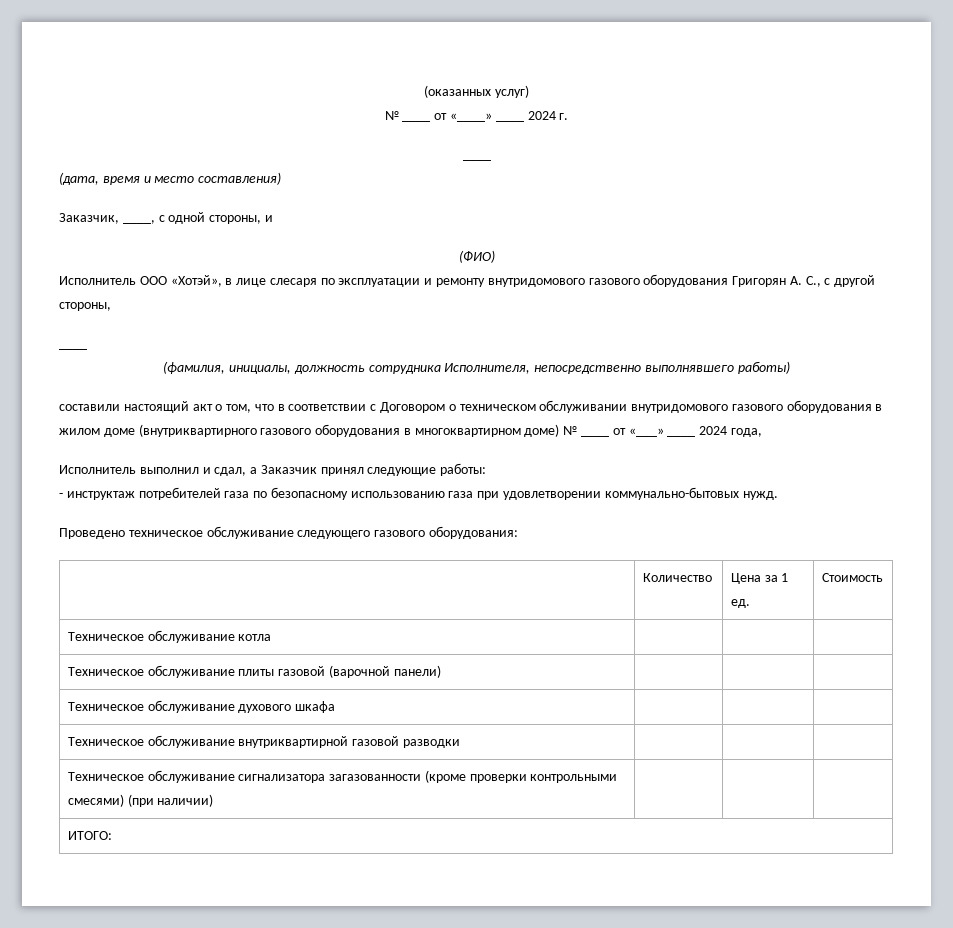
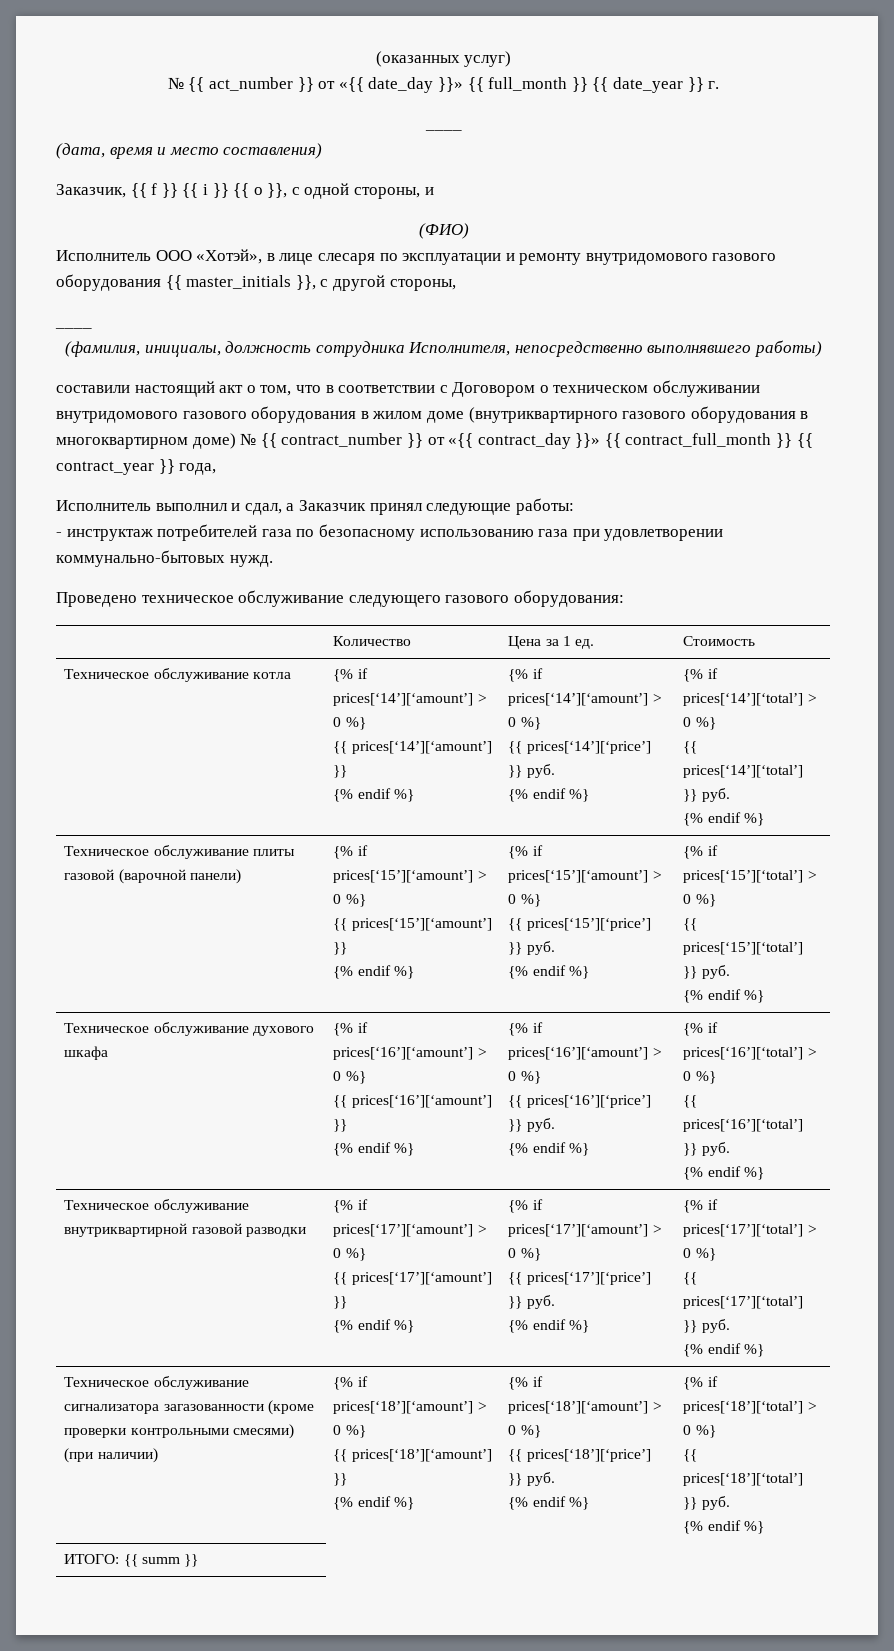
- № ____ от «____» ____ 2024 г.
+ № {{ act_number }} от «{{ date_day }}» {{ full_month }} {{ date_year }} г.
- Заказчик, ____, с одной стороны, и
+ Заказчик, {{ f }} {{ i }} {{ o }}, с одной стороны, и
- Исполнитель ООО «Хотэй», в лице слесаря по эксплуатации и ремонту внутридомового газового оборудования Григорян А. С., с другой стороны,
+ Исполнитель ООО «Хотэй», в лице слесаря по эксплуатации и ремонту внутридомового газового оборудования {{ master_initials }}, с другой стороны,
- составили настоящий акт о том, что в соответствии с Договором о техническом обслуживании внутридомового газового оборудования в жилом доме (внутриквартирного газового оборудования в многоквартирном доме) № ____ от «___» ____ 2024 года,
+ составили настоящий акт о том, что в соответствии с Договором о техническом обслуживании внутридомового газового оборудования в жилом доме (внутриквартирного газового оборудования в многоквартирном доме) № {{ contract_number }} от «{{ contract_day }}» {{ contract_full_month }} {{ contract_year }} года,
- Техническое обслуживание котла
+ Техническое обслуживание котла | {% if prices[‘14’][‘amount’] > 0 %}
+ {{ prices[‘14’][‘amount’] }}
+ {% endif %} | {% if prices[‘14’][‘amount’] > 0 %}
+ {{ prices[‘14’][‘price’] }} руб.
+ {% endif %} | {% if prices[‘14’][‘total’] > 0 %}
+ {{ prices[‘14’][‘total’] }} руб.
+ {% endif %}
- Техническое обслуживание плиты газовой (варочной панели) | | |
- Техническое обслуживание духового шкафа | | |
+ Техническое обслуживание плиты газовой (варочной панели) | {% if prices[‘15’][‘amount’] > 0 %}
+ {{ prices[‘15’][‘amount’] }}
+ {% endif %} | {% if prices[‘15’][‘amount’] > 0 %}
+ {{ prices[‘15’][‘price’] }} руб.
+ {% endif %} | {% if prices[‘15’][‘total’] > 0 %}
+ {{ prices[‘15’][‘total’] }} руб.
+ {% endif %}
+ Техническое обслуживание духового шкафа | {% if prices[‘16’][‘amount’] > 0 %}
+ {{ prices[‘16’][‘amount’] }}
+ {% endif %} | {% if prices[‘16’][‘amount’] > 0 %}
+ {{ prices[‘16’][‘price’] }} руб.
+ {% endif %} | {% if prices[‘16’][‘total’] > 0 %}
+ {{ prices[‘16’][‘total’] }} руб.
+ {% endif %}
- Техническое обслуживание внутриквартирной газовой разводки
+ Техническое обслуживание внутриквартирной газовой разводки | {% if prices[‘17’][‘amount’] > 0 %}
+ {{ prices[‘17’][‘amount’] }}
+ {% endif %} | {% if prices[‘17’][‘amount’] > 0 %}
+ {{ prices[‘17’][‘price’] }} руб.
+ {% endif %} | {% if prices[‘17’][‘total’] > 0 %}
+ {{ prices[‘17’][‘total’] }} руб.
+ {% endif %}
- Техническое обслуживание сигнализатора загазованности (кроме проверки контрольными смесями) (при наличии) | | |
- ИТОГО:
+ Техническое обслуживание сигнализатора загазованности (кроме проверки контрольными смесями) (при наличии) | {% if prices[‘18’][‘amount’] > 0 %}
+ {{ prices[‘18’][‘amount’] }}
+ {% endif %} | {% if prices[‘18’][‘amount’] > 0 %}
+ {{ prices[‘18’][‘price’] }} руб.
+ {% endif %} | {% if prices[‘18’][‘total’] > 0 %}
+ {{ prices[‘18’][‘total’] }} руб.
+ {% endif %}
+ ИТОГО: {{ summ }}

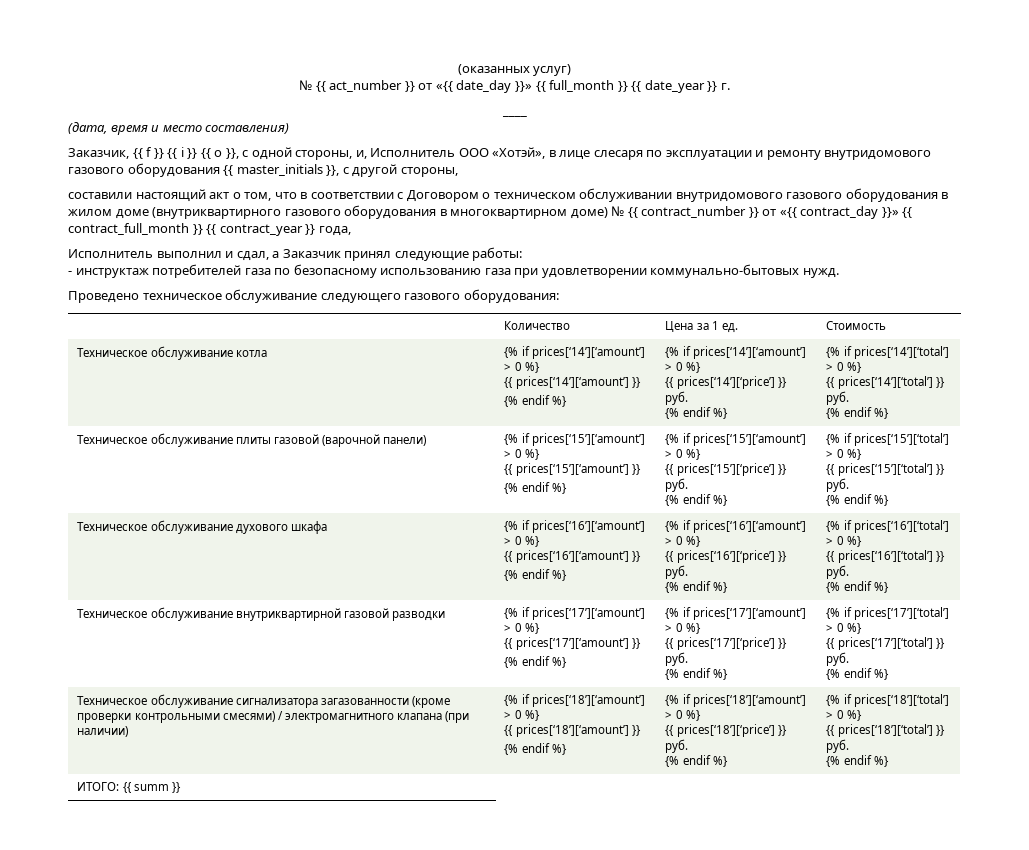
- Заказчик, {{ f }} {{ i }} {{ o }}, с одной стороны, и
- (ФИО)
- Исполнитель ООО «Хотэй», в лице слесаря по эксплуатации и ремонту внутридомового газового оборудования {{ master_initials }}, с другой стороны,
- ____
- (фамилия, инициалы, должность сотрудника Исполнителя, непосредственно выполнявшего работы)
+ Заказчик, {{ f }} {{ i }} {{ o }}, с одной стороны, и, Исполнитель ООО «Хотэй», в лице слесаря по эксплуатации и ремонту внутридомового газового оборудования {{ master_initials }}, с другой стороны,
- Техническое обслуживание сигнализатора загазованности (кроме проверки контрольными смесями) (при наличии)
+ Техническое обслуживание сигнализатора загазованности (кроме проверки контрольными смесями) / электромагнитного клапана (при наличии)

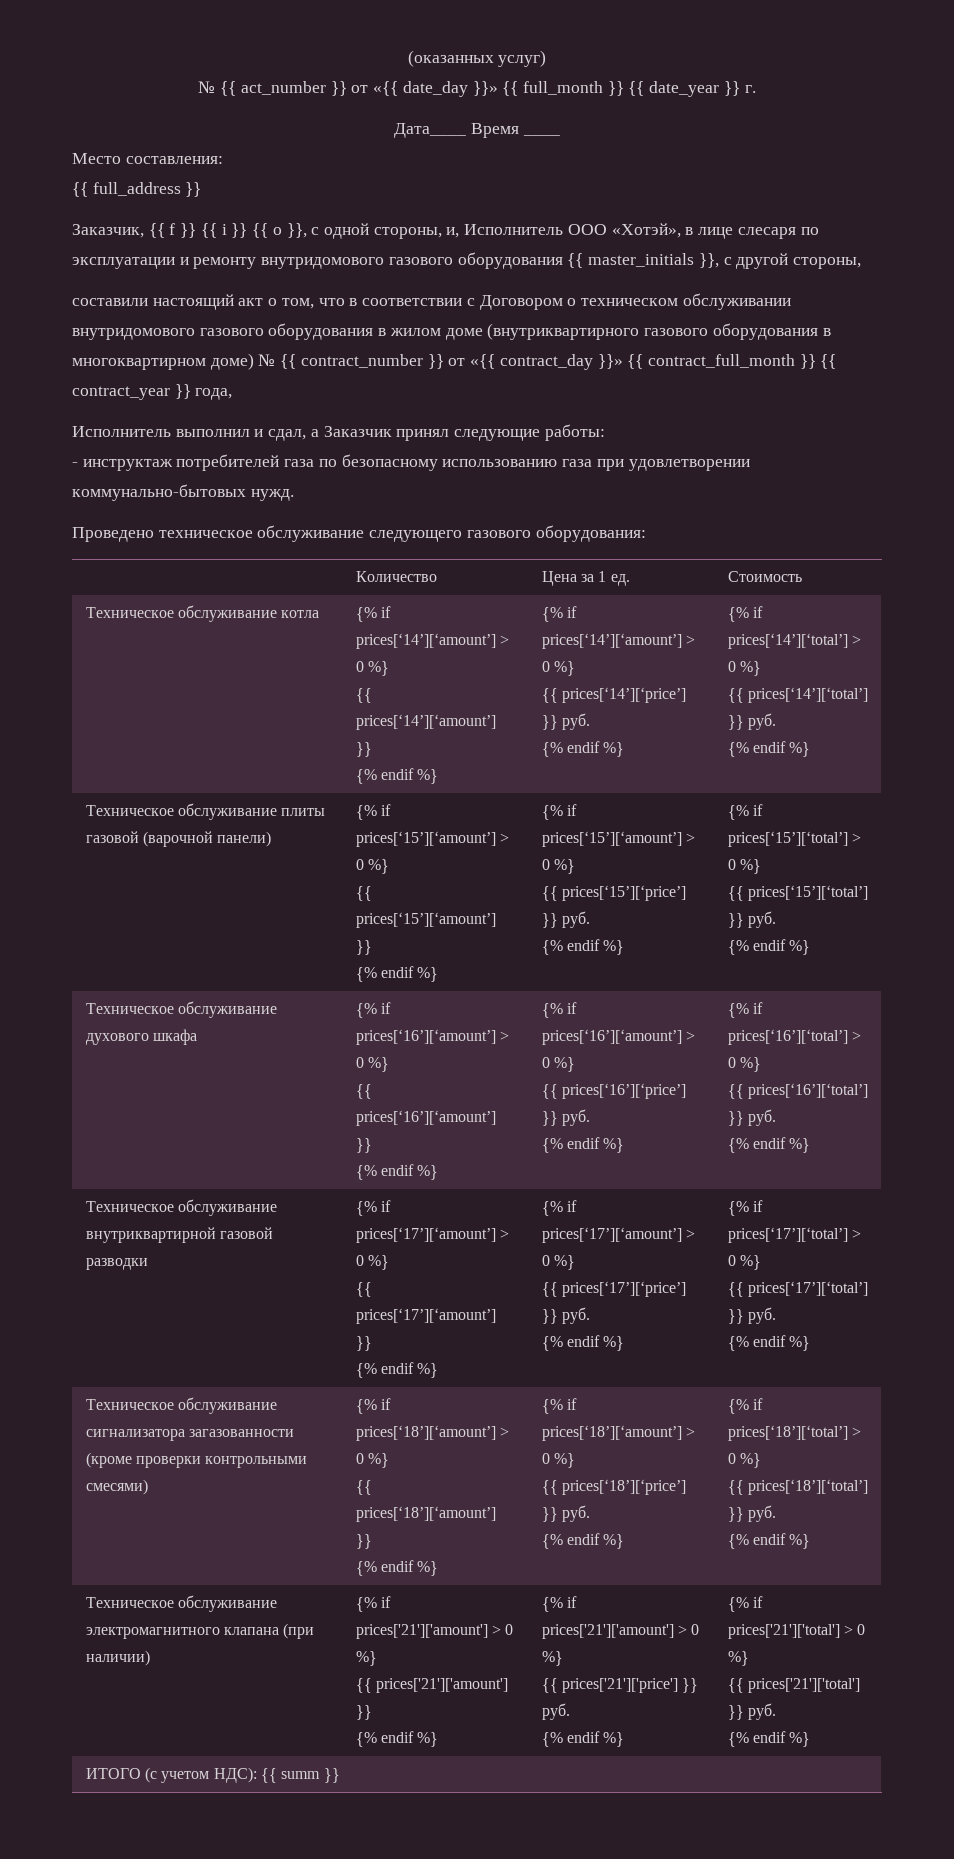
- ____
+ Дата____ Время ____
- (дата, время и место составления)
+ Место составления:
+ {{ full_address }}
- Техническое обслуживание сигнализатора загазованности (кроме проверки контрольными смесями) / электромагнитного клапана (при наличии)
+ Техническое обслуживание сигнализатора загазованности (кроме проверки контрольными смесями)
- ИТОГО: {{ summ }}
+ Техническое обслуживание электромагнитного клапана (при наличии) | {% if prices['21']['amount'] > 0 %}
+ {{ prices['21']['amount'] }}
+ {% endif %} | {% if prices['21']['amount'] > 0 %}
+ {{ prices['21']['price'] }} руб.
+ {% endif %} | {% if prices['21']['total'] > 0 %}
+ {{ prices['21']['total'] }} руб.
+ {% endif %}
+ ИТОГО (с учетом НДС): {{ summ }}

